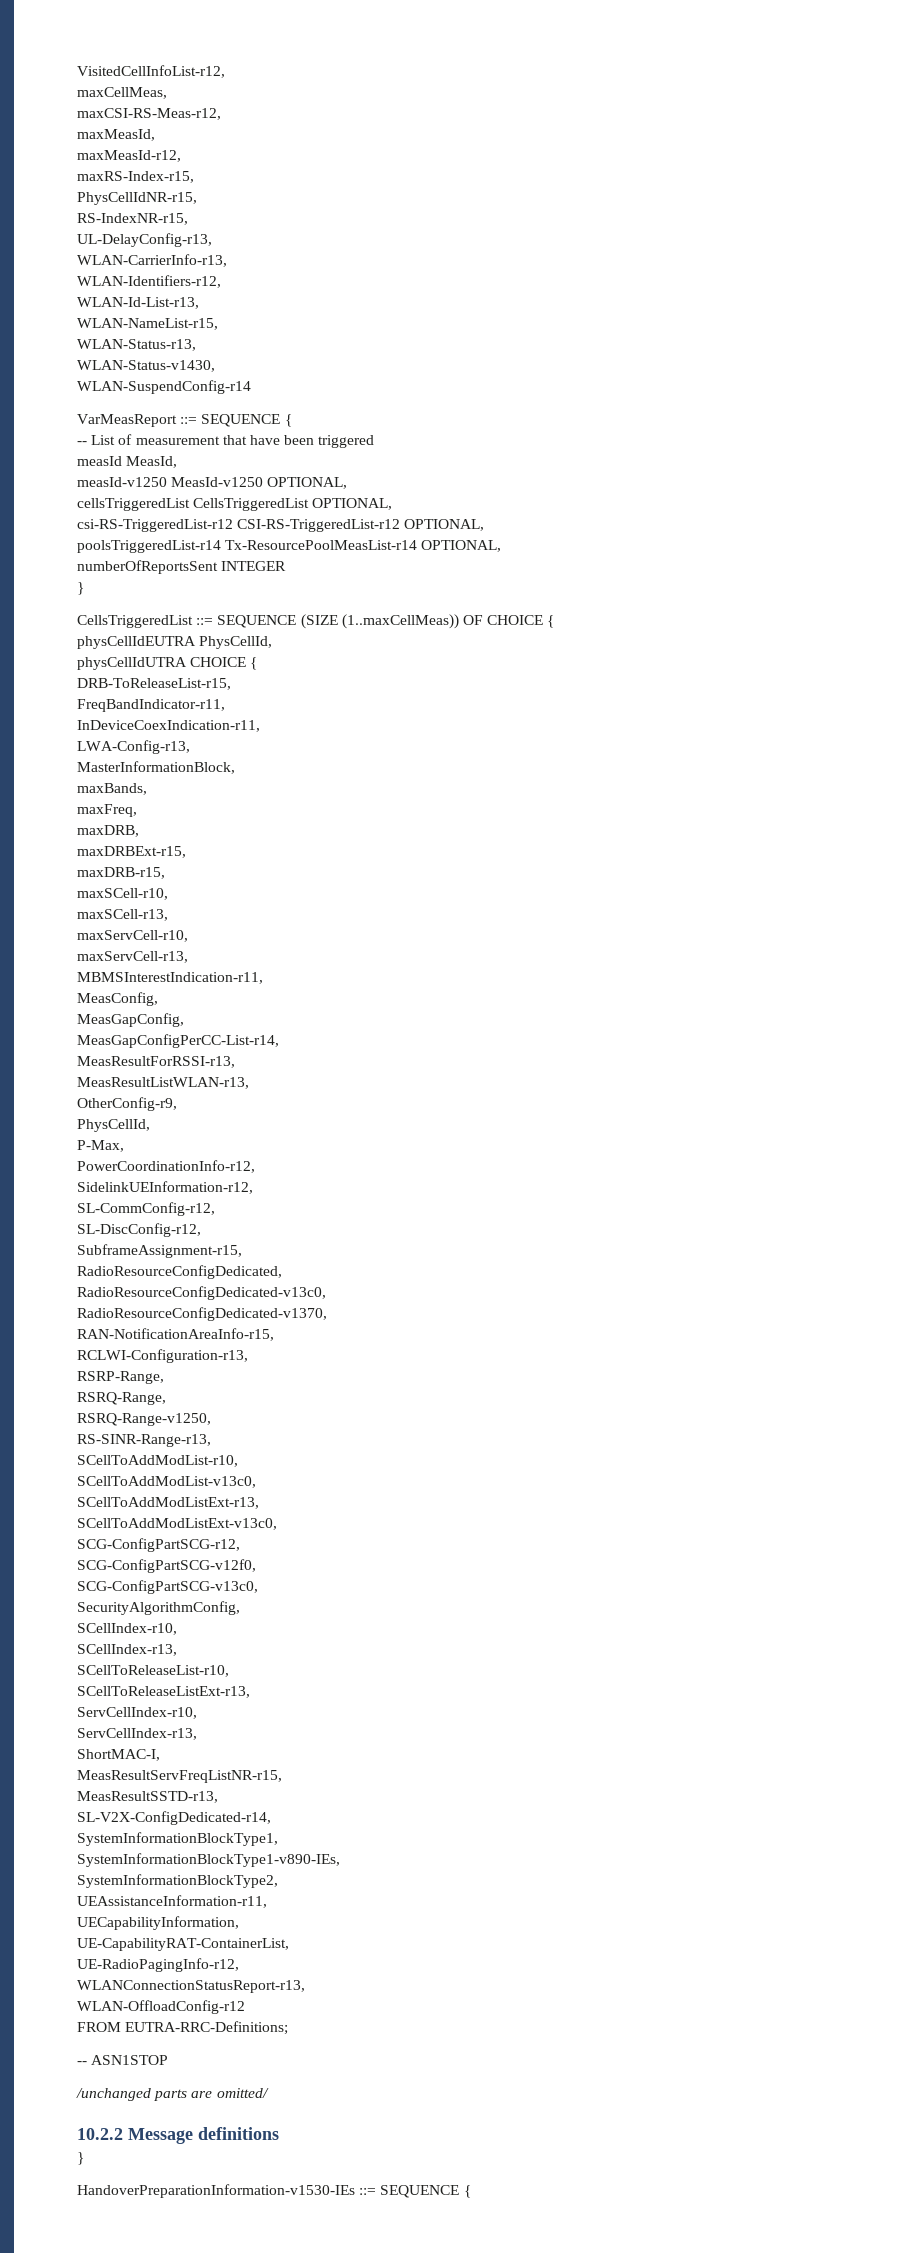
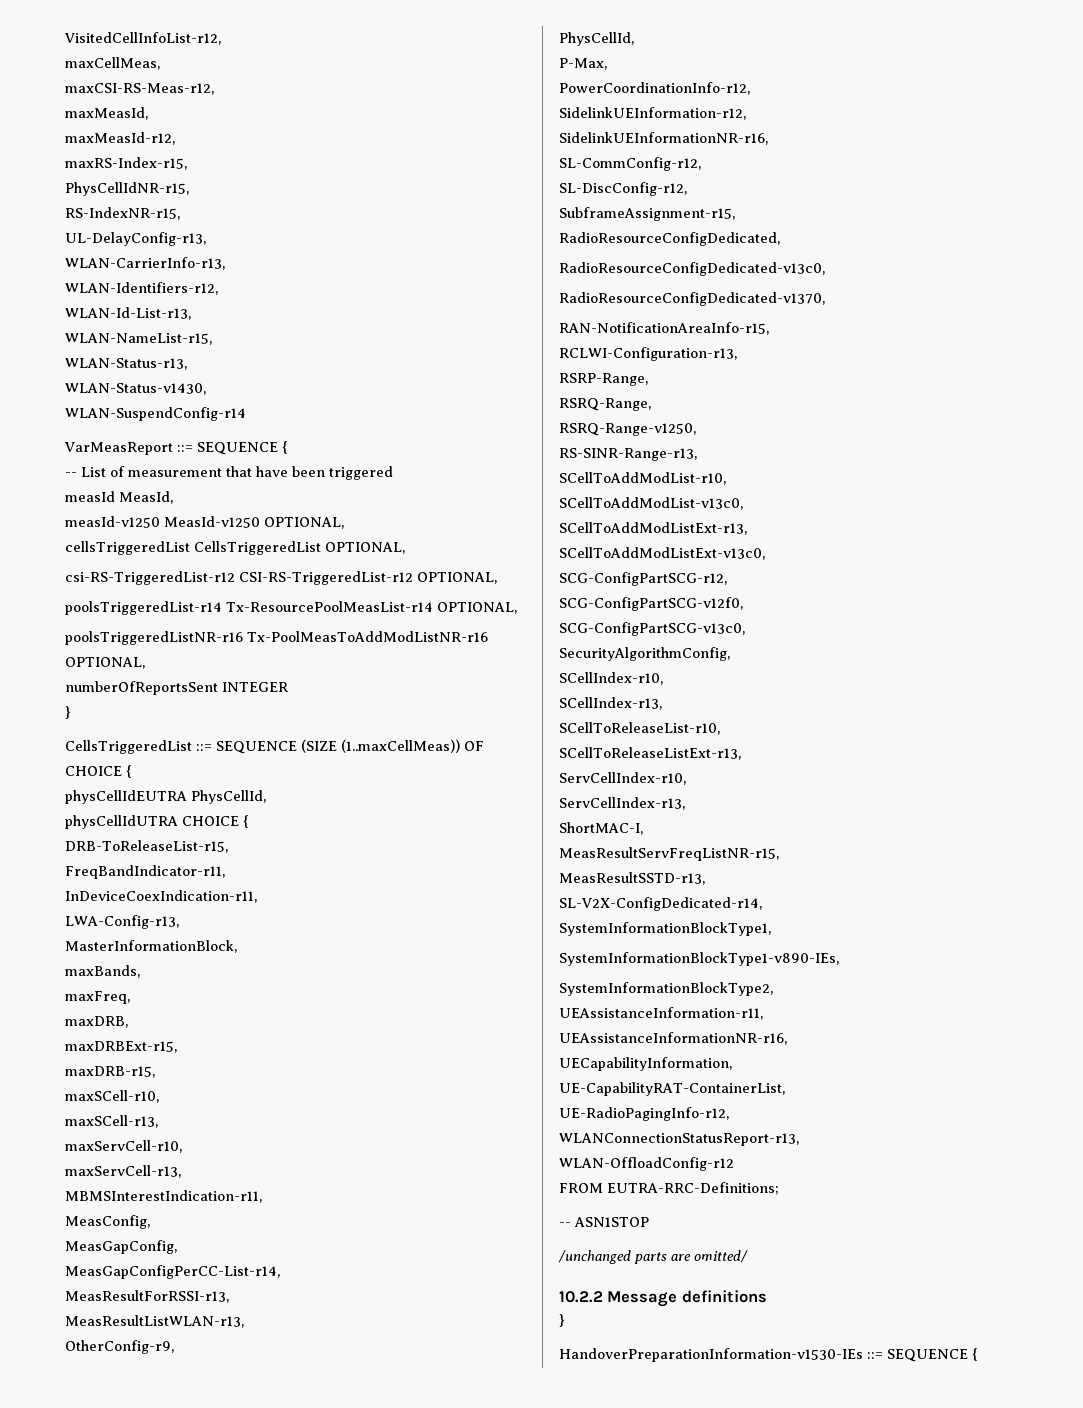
+ poolsTriggeredListNR-r16 Tx-PoolMeasToAddModListNR-r16 OPTIONAL,
+ SidelinkUEInformationNR-r16,
+ UEAssistanceInformationNR-r16,

